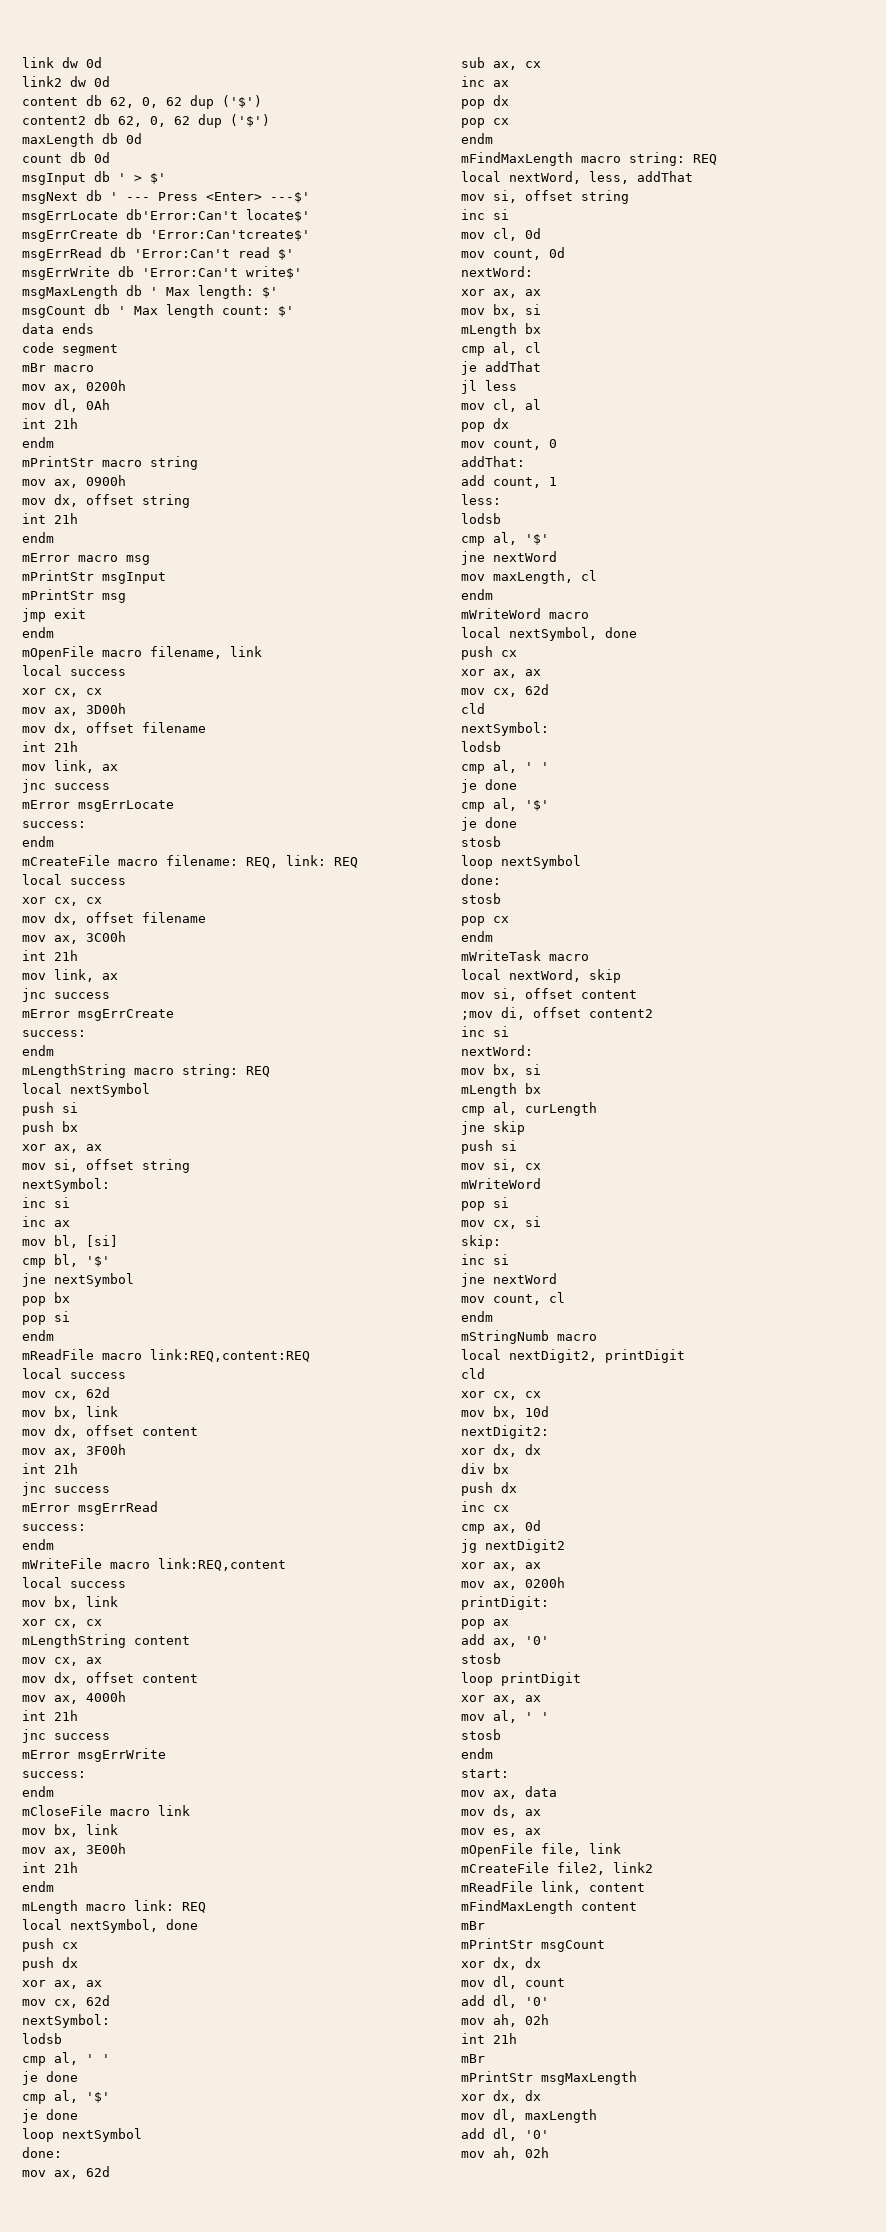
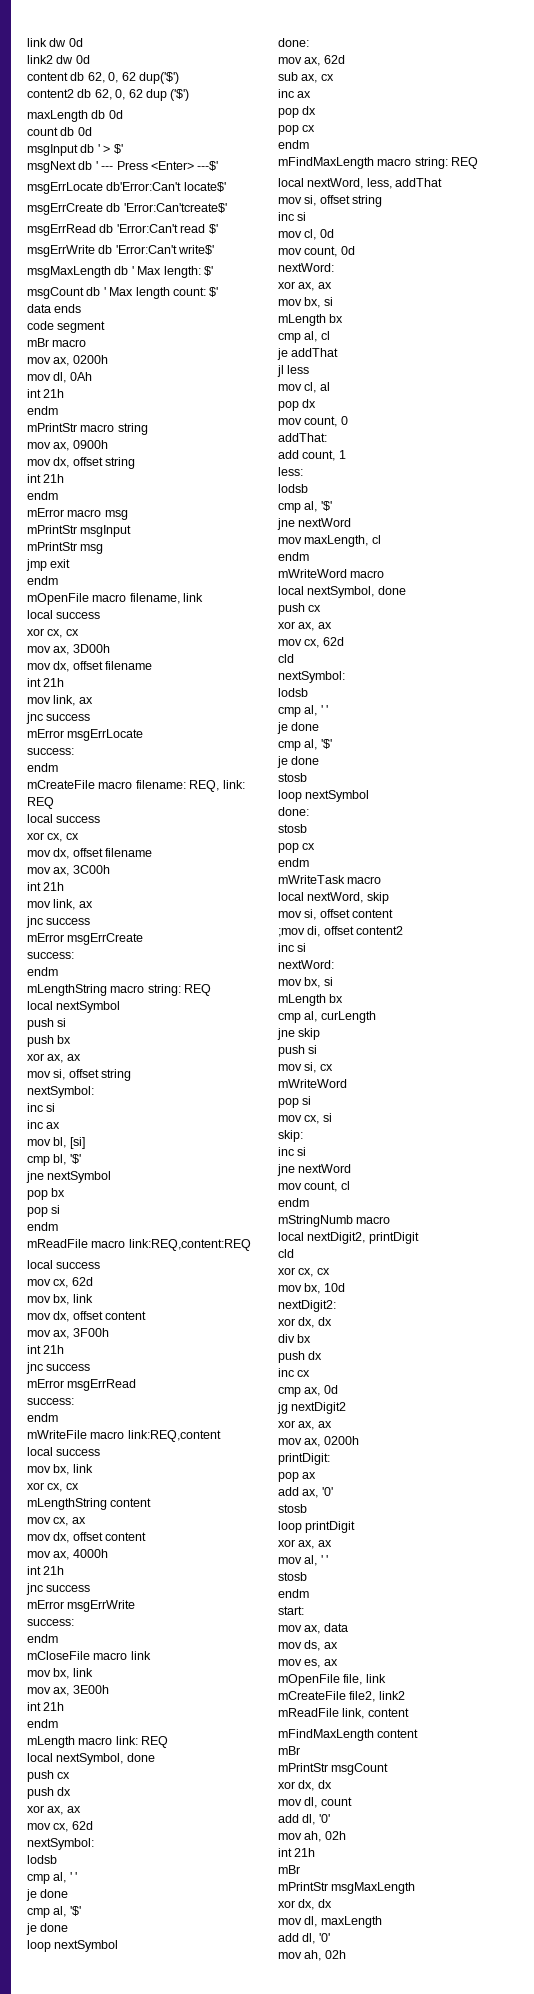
- content db 62, 0, 62 dup ('$')
+ content db 62, 0, 62 dup('$')

